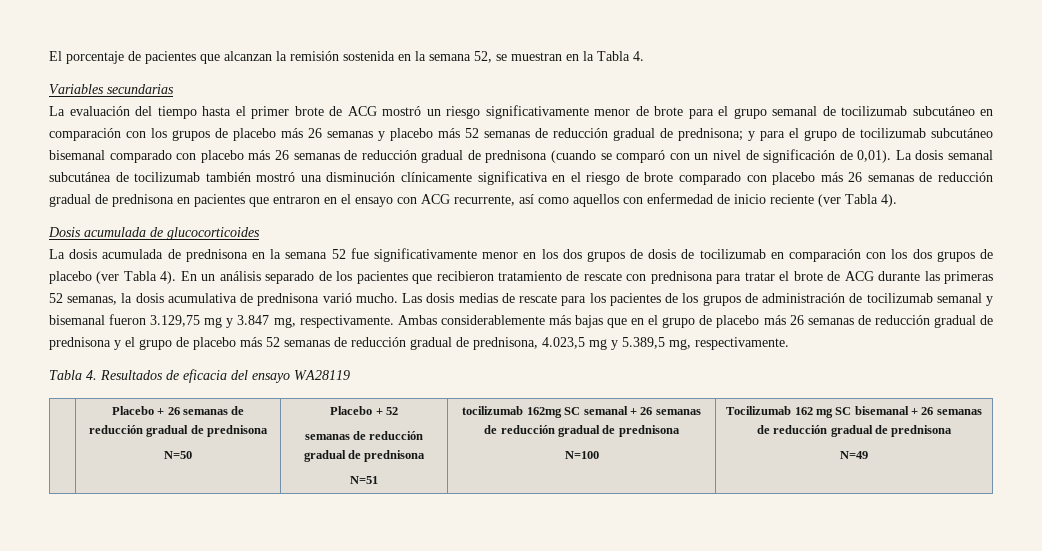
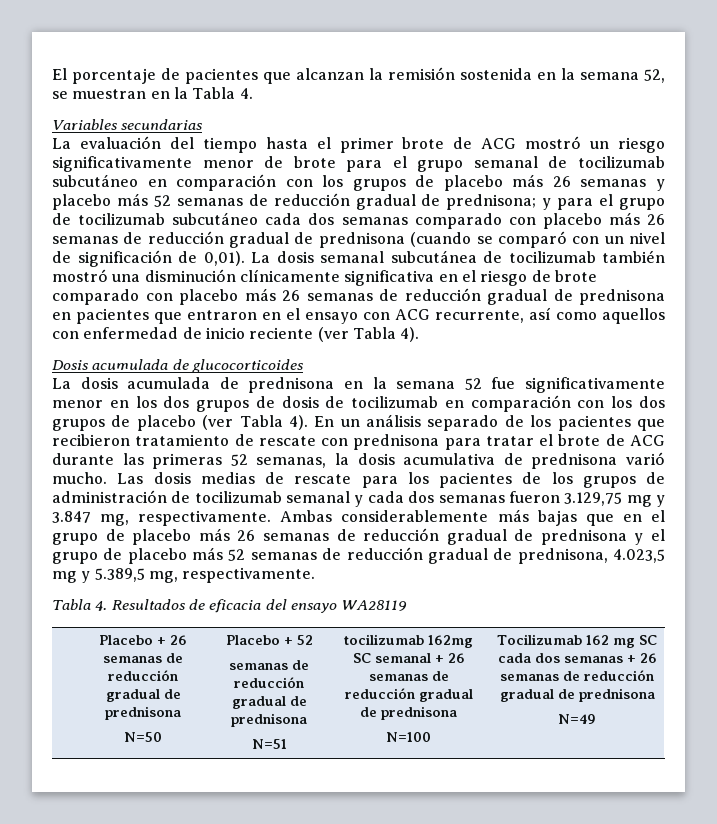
- y para el grupo de tocilizumab subcutáneo bisemanal comparado con placebo más 26 semanas de reducción gradual de prednisona (cuando se comparó con un nivel de significación de 0,01).
+ y para el grupo de tocilizumab subcutáneo cada dos semanas comparado con placebo más 26 semanas de reducción gradual de prednisona (cuando se comparó con un nivel de significación de 0,01).
- Las dosis medias de rescate para los pacientes de los grupos de administración de tocilizumab semanal y bisemanal fueron 3.129,75 mg y 3.847 mg, respectivamente.
+ Las dosis medias de rescate para los pacientes de los grupos de administración de tocilizumab semanal y cada dos semanas fueron 3.129,75 mg y 3.847 mg, respectivamente.
- Tocilizumab 162 mg SC bisemanal + 26 semanas de reducción gradual de prednisona
+ Tocilizumab 162 mg SC cada dos semanas + 26 semanas de reducción gradual de prednisona

